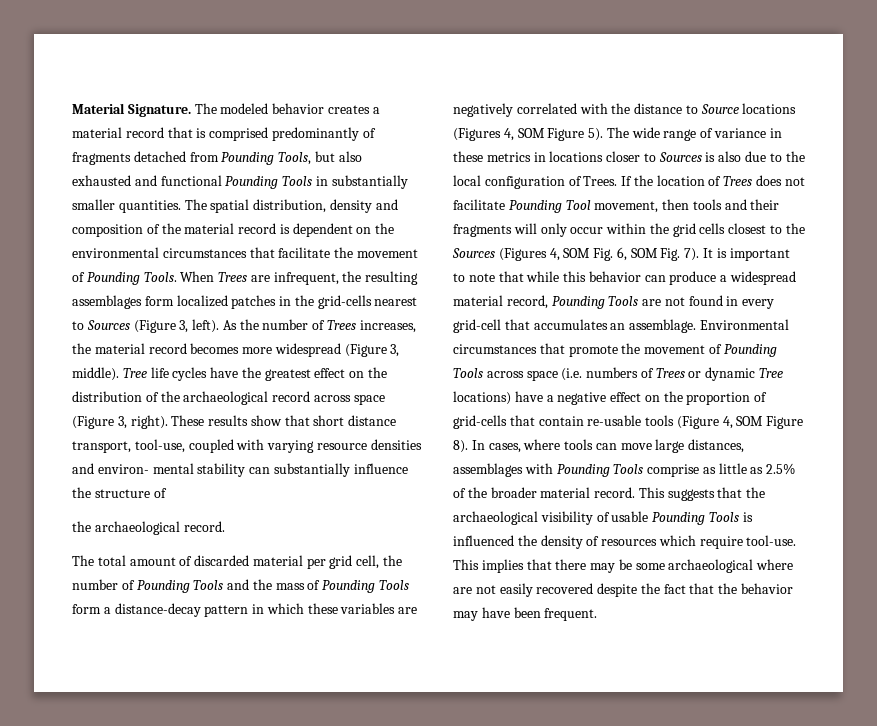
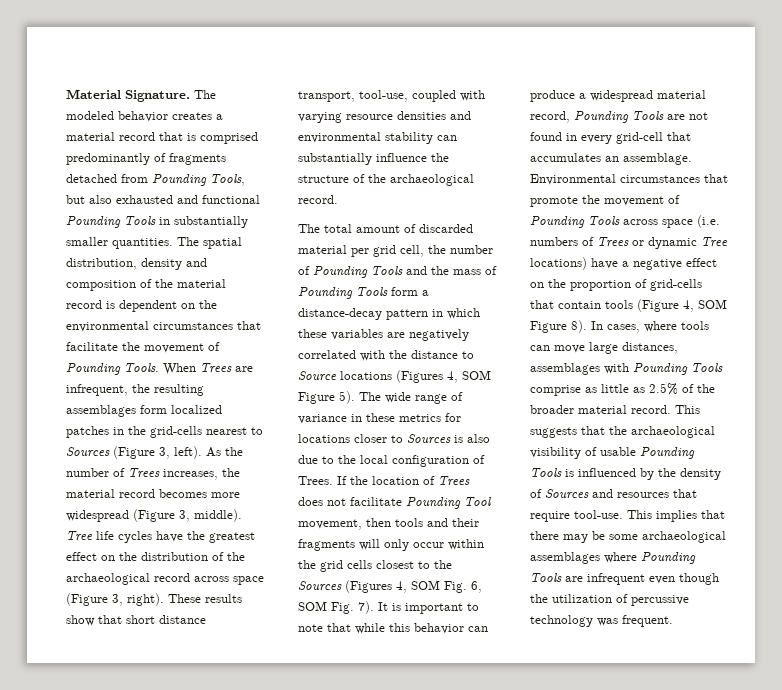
- These results show that short distance transport, tool-use, coupled with varying resource densities and environ- mental stability can substantially influence the structure of
- the archaeological record.
+ These results show that short distance transport, tool-use, coupled with varying resource densities and environmental stability can substantially influence the structure of the archaeological record.
- The wide range of variance in these metrics in locations closer to Sources is also due to the local configuration of Trees.
+ The wide range of variance in these metrics for locations closer to Sources is also due to the local configuration of Trees.
- Environmental circumstances that promote the movement of Pounding Tools across space (i.e. numbers of Trees or dynamic Tree locations) have a negative effect on the proportion of grid-cells that contain re-usable tools (Figure 4, SOM Figure 8).
+ Environmental circumstances that promote the movement of Pounding Tools across space (i.e. numbers of Trees or dynamic Tree locations) have a negative effect on the proportion of grid-cells that contain tools (Figure 4, SOM Figure 8).
- This suggests that the archaeological visibility of usable Pounding Tools is influenced the density of resources which require tool-use.
+ This suggests that the archaeological visibility of usable Pounding Tools is influenced by the density of Sources and resources that require tool-use.
- This implies that there may be some archaeological where are not easily recovered despite the fact that the behavior may have been frequent.
+ This implies that there may be some archaeological assemblages where Pounding Tools are infrequent even though the utilization of percussive technology was frequent.

